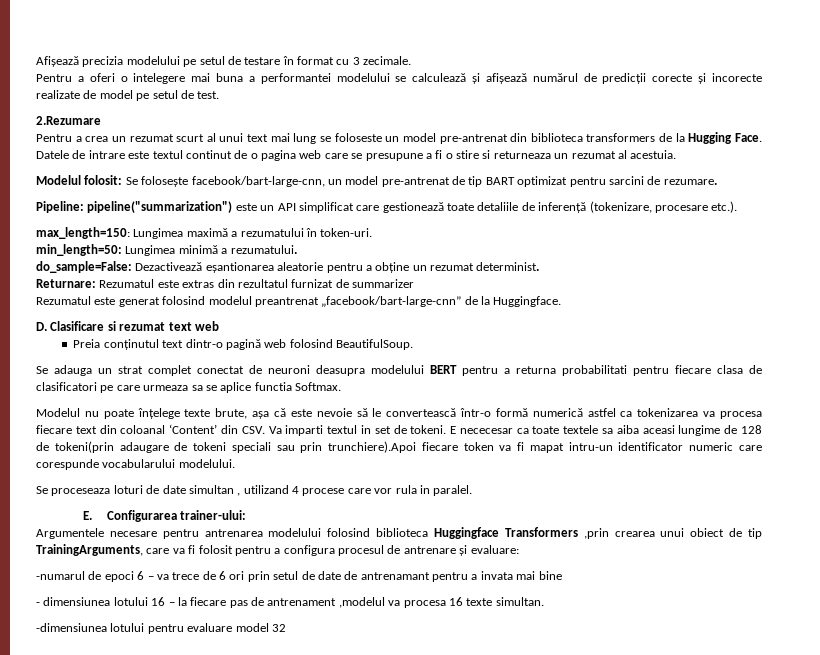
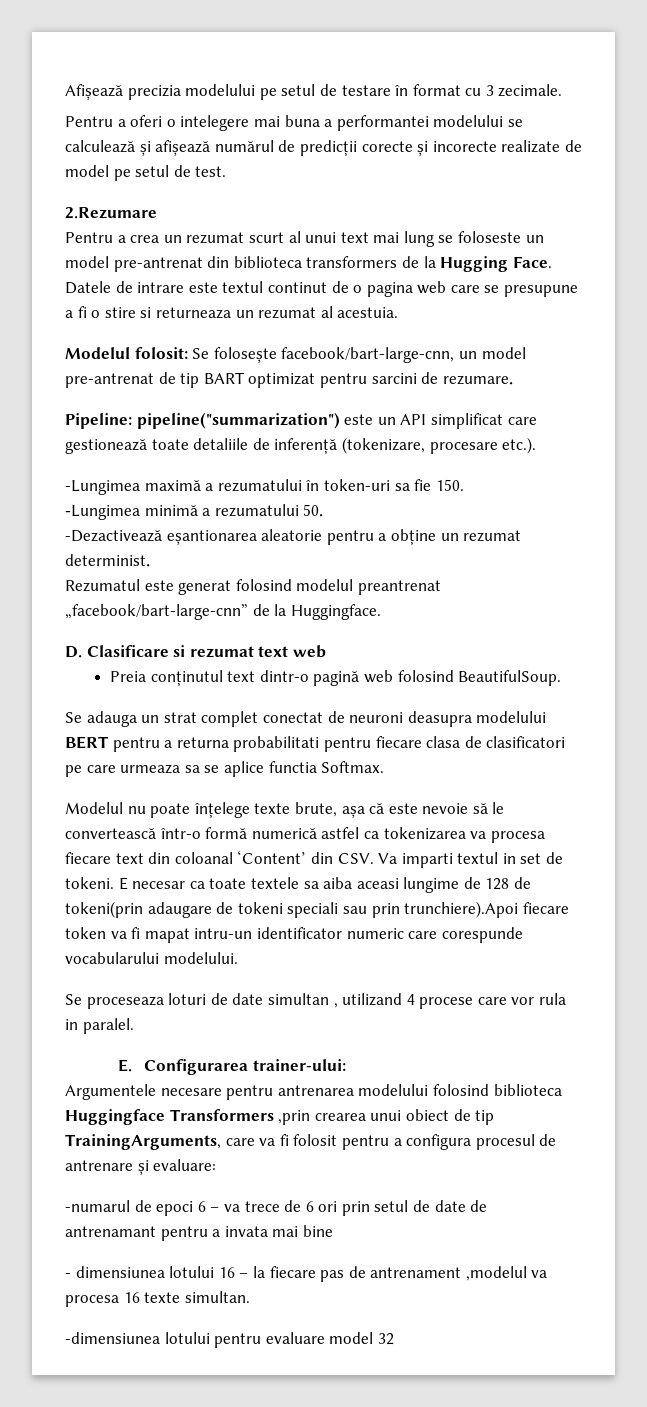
- max_length=150: Lungimea maximă a rezumatului în token-uri.
- min_length=50: Lungimea minimă a rezumatului.
- do_sample=False: Dezactivează eșantionarea aleatorie pentru a obține un rezumat determinist.
+ -Lungimea maximă a rezumatului în token-uri sa fie 150.
+ -Lungimea minimă a rezumatului 50.
+ -Dezactivează eșantionarea aleatorie pentru a obține un rezumat determinist.
- Returnare: Rezumatul este extras din rezultatul furnizat de summarizer
- E nececesar ca toate textele sa aiba aceasi lungime de 128 de tokeni(prin adaugare de tokeni speciali sau prin trunchiere).Apoi fiecare token va fi mapat intru-un identificator numeric care corespunde vocabularului modelului.
+ E necesar ca toate textele sa aiba aceasi lungime de 128 de tokeni(prin adaugare de tokeni speciali sau prin trunchiere).Apoi fiecare token va fi mapat intru-un identificator numeric care corespunde vocabularului modelului.

